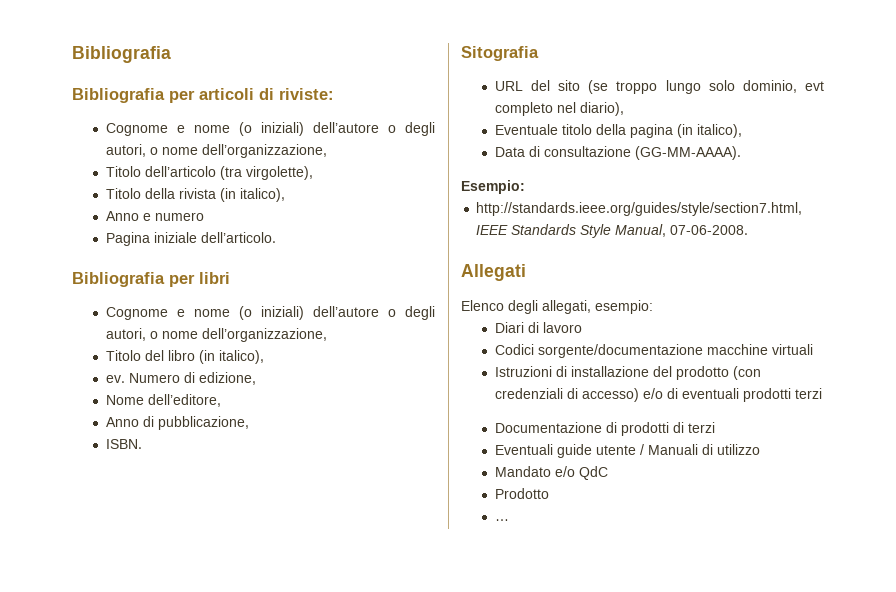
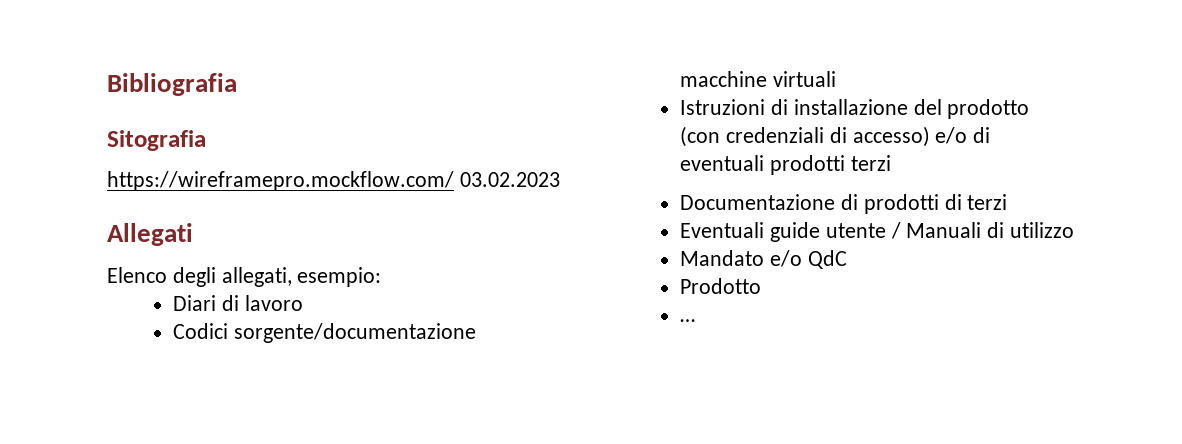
- Bibliografia per articoli di riviste:
- Cognome e nome (o iniziali) dell’autore o degli autori, o nome dell’organizzazione,
- Titolo dell’articolo (tra virgolette),
- Titolo della rivista (in italico),
- Anno e numero
- Pagina iniziale dell’articolo.
- Bibliografia per libri
- Cognome e nome (o iniziali) dell’autore o degli autori, o nome dell’organizzazione,
- Titolo del libro (in italico),
- ev. Numero di edizione,
- Nome dell’editore,
- Anno di pubblicazione,
- ISBN.
  Sitografia
- URL del sito (se troppo lungo solo dominio, evt completo nel diario),
- Eventuale titolo della pagina (in italico),
- Data di consultazione (GG-MM-AAAA).
- Esempio:
- http://standards.ieee.org/guides/style/section7.html, IEEE Standards Style Manual, 07-06-2008.
+ https://wireframepro.mockflow.com/ 03.02.2023

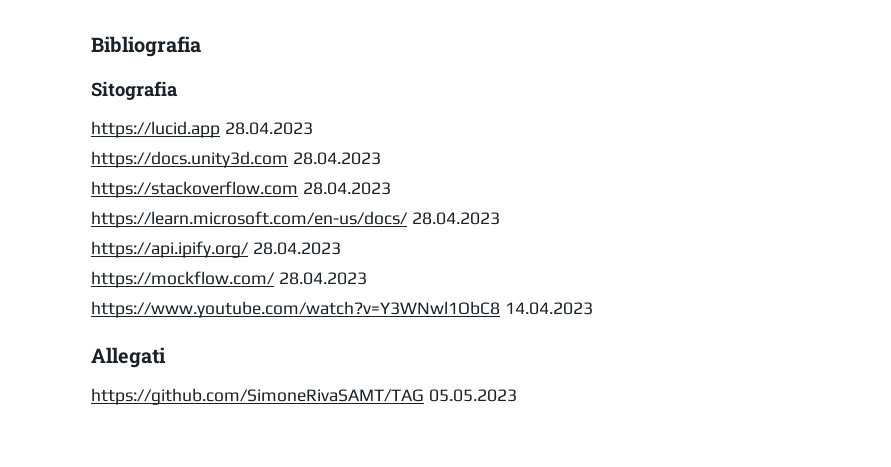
- https://wireframepro.mockflow.com/ 03.02.2023
+ https://lucid.app 28.04.2023
+ https://docs.unity3d.com 28.04.2023
+ https://stackoverflow.com 28.04.2023
+ https://learn.microsoft.com/en-us/docs/ 28.04.2023
+ https://api.ipify.org/ 28.04.2023
+ https://mockflow.com/ 28.04.2023
+ https://www.youtube.com/watch?v=Y3WNwl1ObC8 14.04.2023
  Allegati
- Elenco degli allegati, esempio:
- Diari di lavoro
- Codici sorgente/documentazione macchine virtuali
- Istruzioni di installazione del prodotto (con credenziali di accesso) e/o di eventuali prodotti terzi
- Documentazione di prodotti di terzi
- Eventuali guide utente / Manuali di utilizzo
- Mandato e/o QdC
- Prodotto
- …
+ https://github.com/SimoneRivaSAMT/TAG 05.05.2023

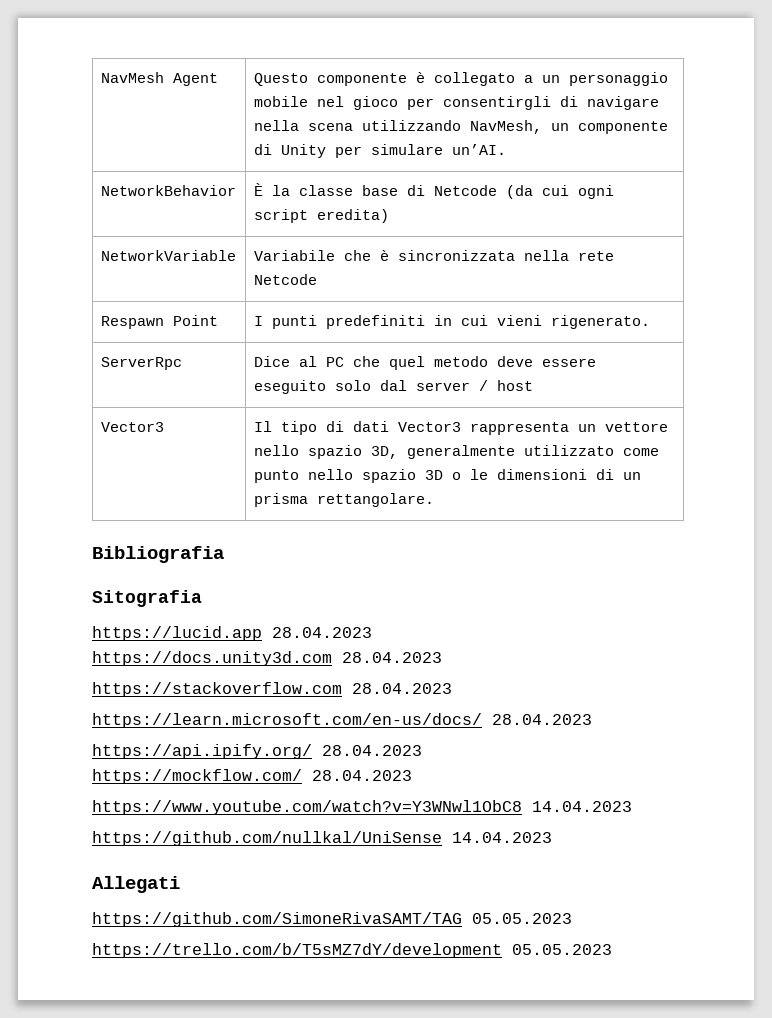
+ NavMesh Agent | Questo componente è collegato a un personaggio mobile nel gioco per consentirgli di navigare nella scena utilizzando NavMesh, un componente di Unity per simulare un’AI.
+ NetworkBehavior | È la classe base di Netcode (da cui ogni script eredita)
+ NetworkVariable | Variabile che è sincronizzata nella rete Netcode
+ Respawn Point | I punti predefiniti in cui vieni rigenerato.
+ ServerRpc | Dice al PC che quel metodo deve essere eseguito solo dal server / host
+ Vector3 | Il tipo di dati Vector3 rappresenta un vettore nello spazio 3D, generalmente utilizzato come punto nello spazio 3D o le dimensioni di un prisma rettangolare.
+ https://github.com/nullkal/UniSense 14.04.2023
+ https://trello.com/b/T5sMZ7dY/development 05.05.2023

